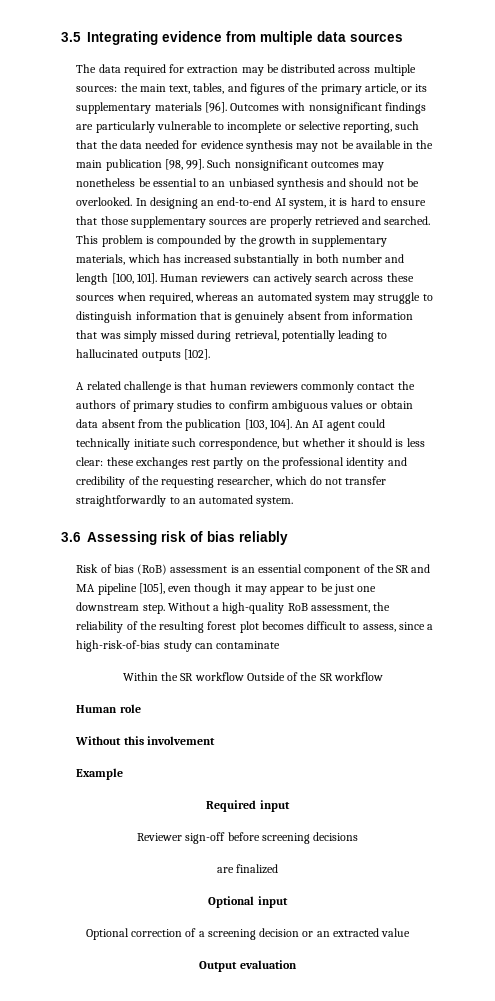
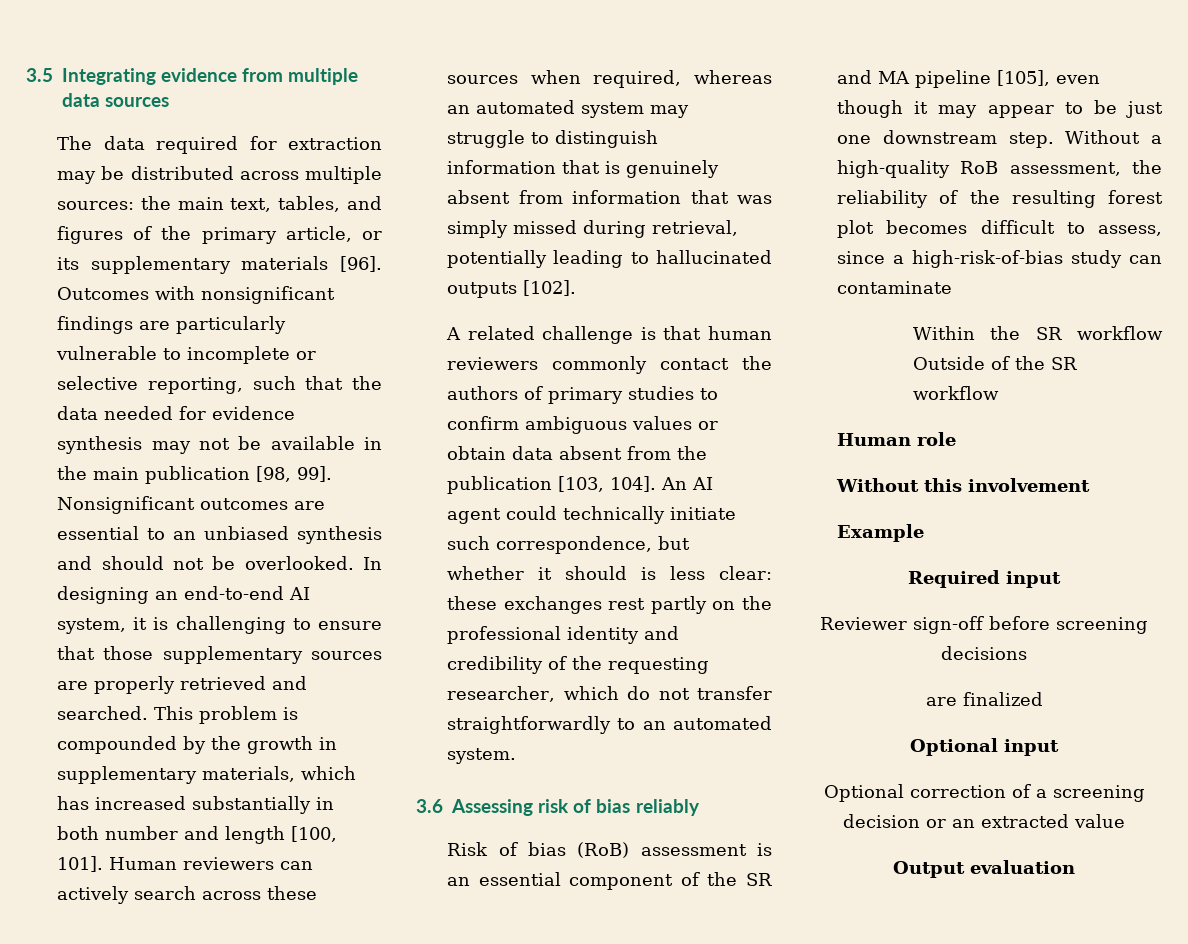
- Such nonsignificant outcomes may nonetheless be essential to an unbiased synthesis and should not be overlooked.
+ Nonsignificant outcomes are essential to an unbiased synthesis and should not be overlooked.
- In designing an end-to-end AI system, it is hard to ensure that those supplementary sources are properly retrieved and searched.
+ In designing an end-to-end AI system, it is challenging to ensure that those supplementary sources are properly retrieved and searched.

